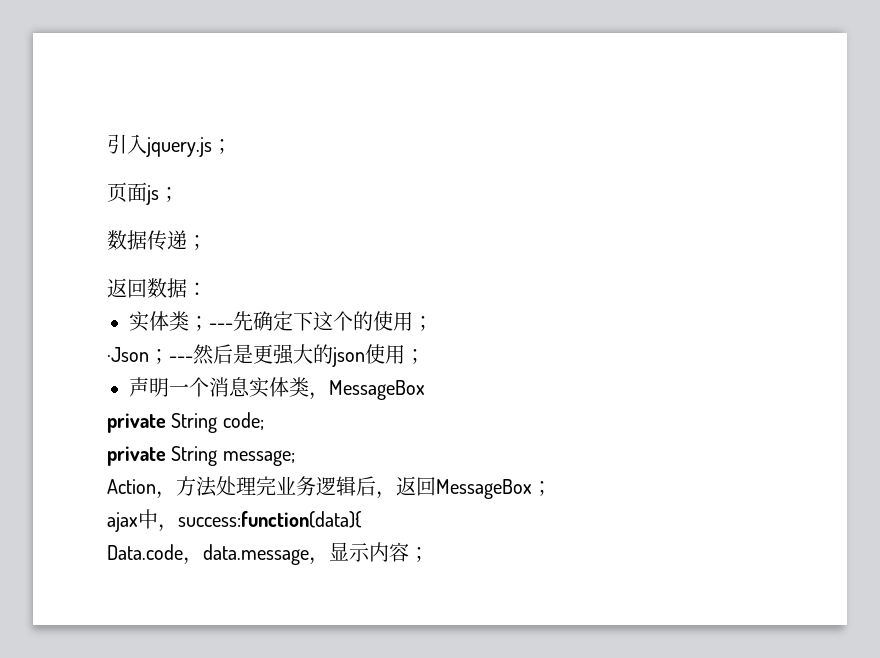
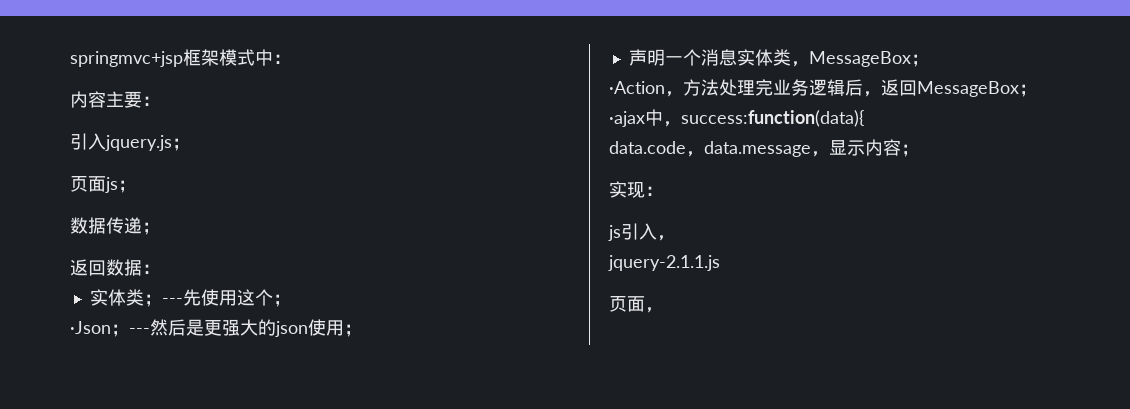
+ springmvc+jsp框架模式中：
+ 内容主要：
- 实体类；---先确定下这个的使用；
+ 实体类；---先使用这个；
- 声明一个消息实体类，MessageBox
- private String code;
- private String message;
- Action，方法处理完业务逻辑后，返回MessageBox；
+ 声明一个消息实体类，MessageBox；
+ ·Action，方法处理完业务逻辑后，返回MessageBox；
- ajax中，success:function(data){
+ ·ajax中，success:function(data){
- Data.code，data.message，显示内容；
+ data.code，data.message，显示内容；
+ 实现：
+ js引入，
+ jquery-2.1.1.js
+ 页面，

